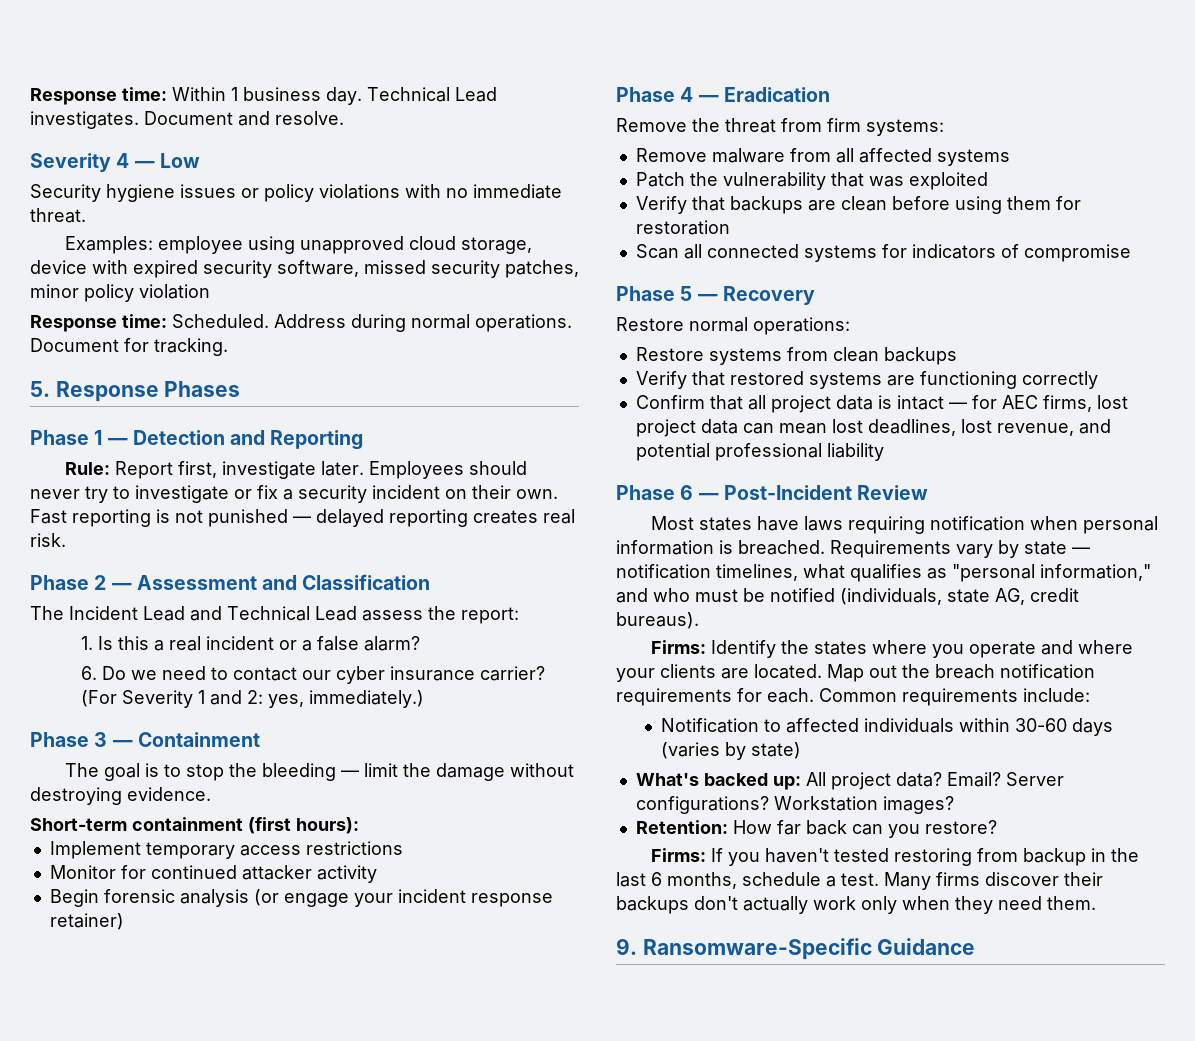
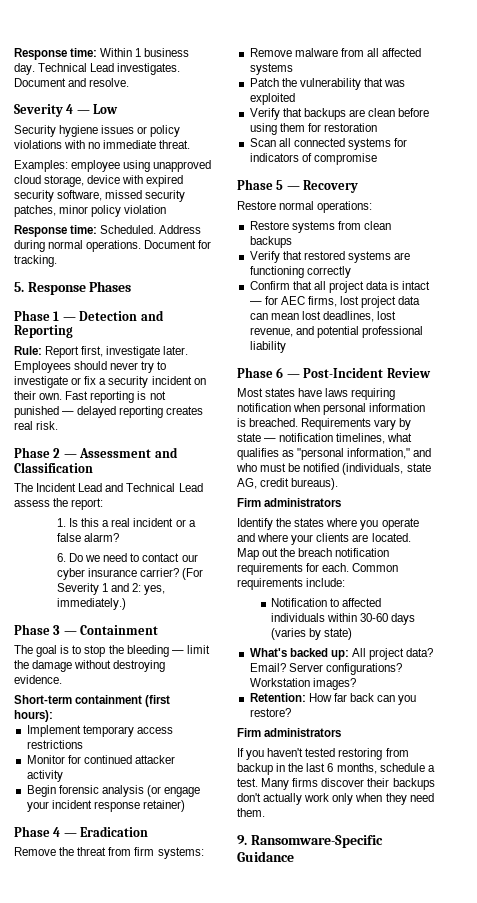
  Requirements vary by state — notification timelines, what qualifies as "personal information," and who must be notified (individuals, state AG, credit bureaus).
- Firms: Identify the states where you operate and where your clients are located.
+ Firm administrators
+ Identify the states where you operate and where your clients are located.
  Retention: How far back can you restore?
- Firms: If you haven't tested restoring from backup in the last 6 months, schedule a test.
+ Firm administrators
+ If you haven't tested restoring from backup in the last 6 months, schedule a test.

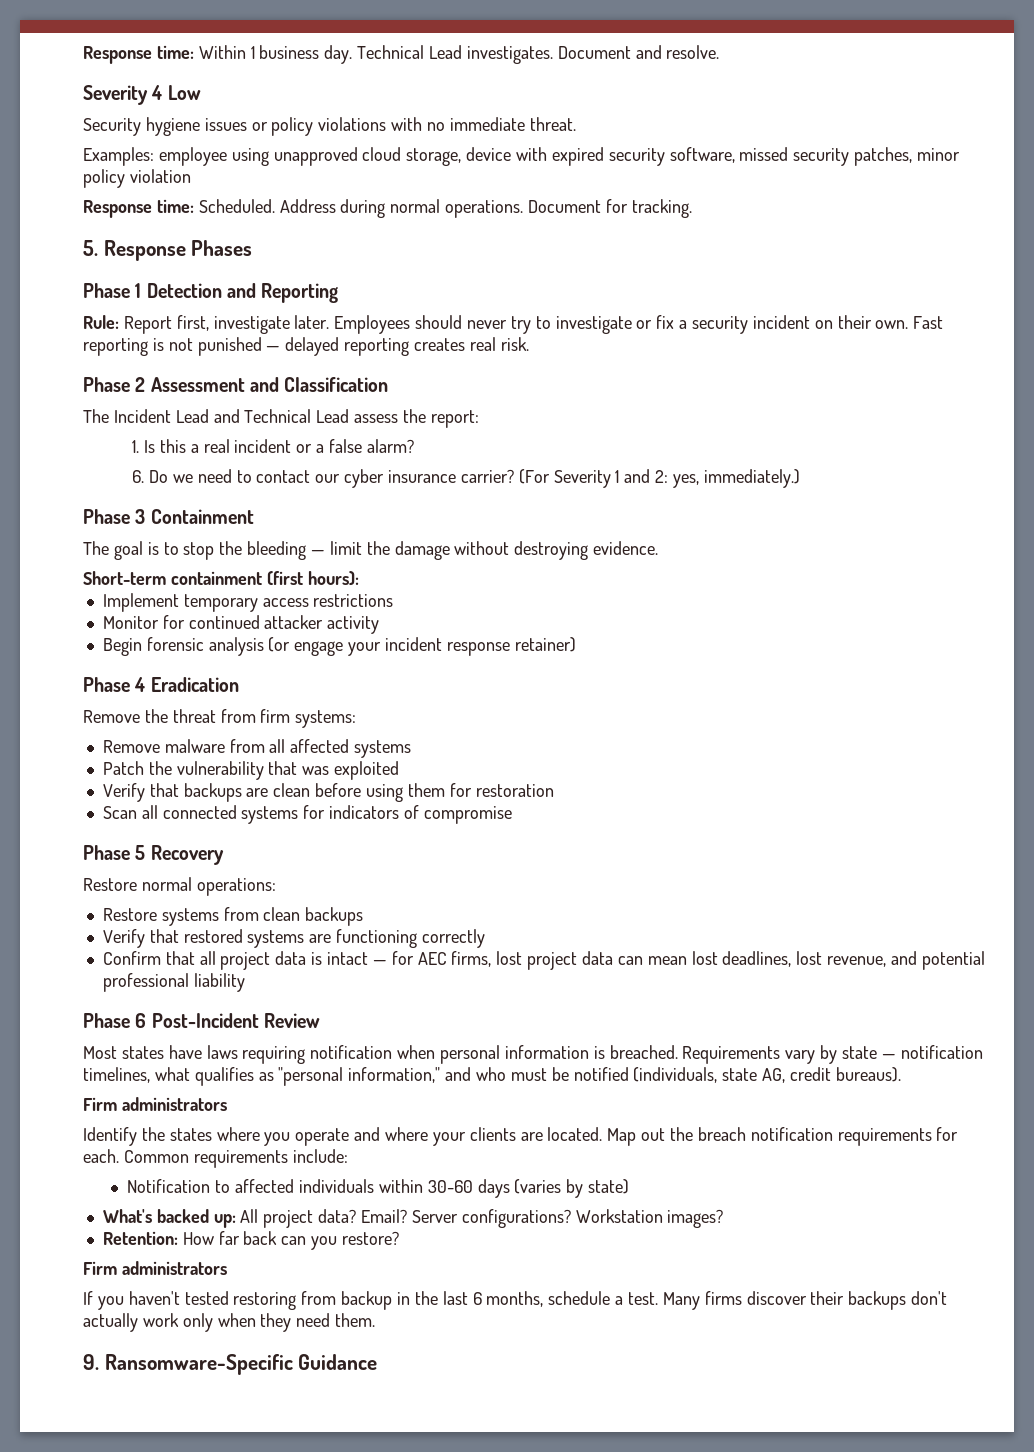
- Severity 4 — Low
+ Severity 4 Low
- Phase 1 — Detection and Reporting
+ Phase 1 Detection and Reporting
- Phase 2 — Assessment and Classification
+ Phase 2 Assessment and Classification
- Phase 3 — Containment
+ Phase 3 Containment
- Phase 4 — Eradication
+ Phase 4 Eradication
- Phase 5 — Recovery
+ Phase 5 Recovery
- Phase 6 — Post-Incident Review
+ Phase 6 Post-Incident Review

